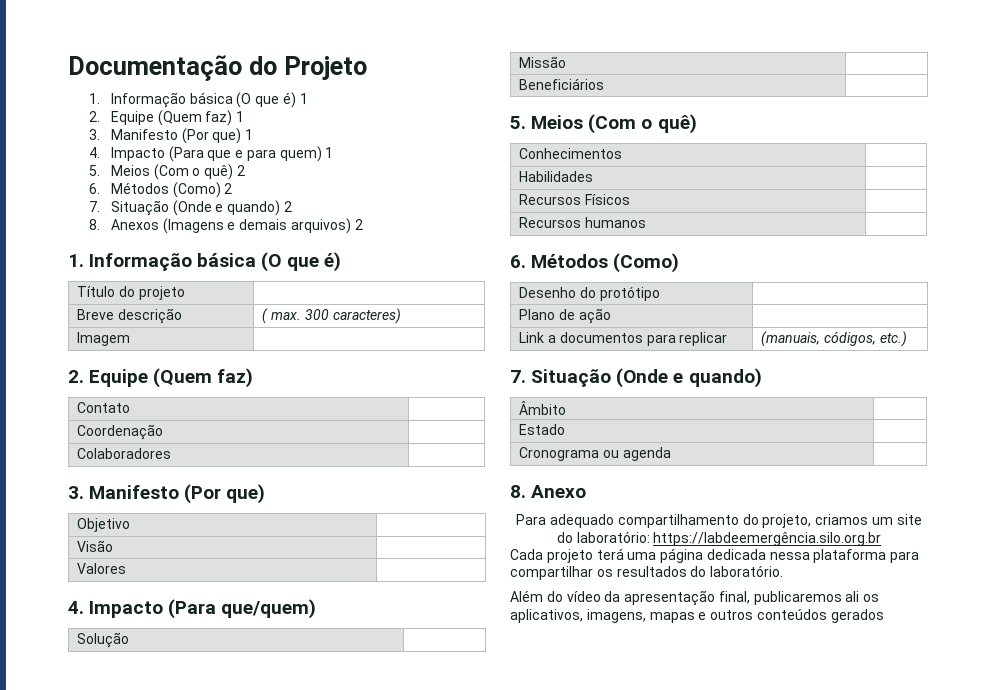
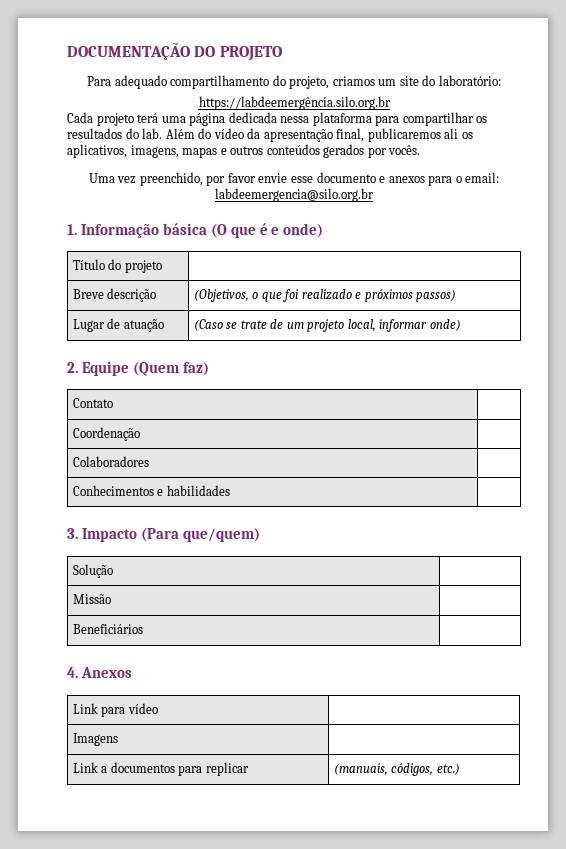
- Documentação do Projeto
- 1. Informação básica (O que é) 1
- 2. Equipe (Quem faz) 1
- 3. Manifesto (Por que) 1
- 4. Impacto (Para que e para quem) 1
- 5. Meios (Com o quê) 2
- 6. Métodos (Como) 2
- 7. Situação (Onde e quando) 2
- 8. Anexos (Imagens e demais arquivos) 2
- 1. Informação básica (O que é)
- Título do projeto |
- Breve descrição | ( max. 300 caracteres)
- Imagem |
- 2. Equipe (Quem faz)
- Contato |
- Coordenação |
- Colaboradores |
- 3. Manifesto (Por que)
- Objetivo |
- Visão |
- Valores |
- 4. Impacto (Para que/quem)
- Solução |
- Missão |
- Beneficiários |
- 5. Meios (Com o quê)
- Conhecimentos |
- Habilidades |
- Recursos Físicos |
- Recursos humanos |
- 6. Métodos (Como)
- Desenho do protótipo |
- Plano de ação |
- Link a documentos para replicar | (manuais, códigos, etc.)
- 7. Situação (Onde e quando)
- Âmbito |
- Estado |
- Cronograma ou agenda |
- 8. Anexo
+ DOCUMENTAÇÃO DO PROJETO
- Para adequado compartilhamento do projeto, criamos um site do laboratório: https://labdeemergência.silo.org.br
+ Para adequado compartilhamento do projeto, criamos um site do laboratório:
+ https://labdeemergência.silo.org.br
- Cada projeto terá uma página dedicada nessa plataforma para compartilhar os resultados do laboratório.
- Além do vídeo da apresentação final, publicaremos ali os aplicativos, imagens, mapas e outros conteúdos gerados
+ Cada projeto terá uma página dedicada nessa plataforma para compartilhar os resultados do lab. Além do vídeo da apresentação final, publicaremos ali os aplicativos, imagens, mapas e outros conteúdos gerados por vocês.
+ Uma vez preenchido, por favor envie esse documento e anexos para o email: labdeemergencia@silo.org.br
+ 1. Informação básica (O que é e onde)
+ Título do projeto |
+ Breve descrição | (Objetivos, o que foi realizado e próximos passos)
+ Lugar de atuação | (Caso se trate de um projeto local, informar onde)
+ 2. Equipe (Quem faz)
+ Contato |
+ Coordenação |
+ Colaboradores |
+ Conhecimentos e habilidades |
+ 3. Impacto (Para que/quem)
+ Solução |
+ Missão |
+ Beneficiários |
+ 4. Anexos
+ Link para vídeo |
+ Imagens |
+ Link a documentos para replicar | (manuais, códigos, etc.)

